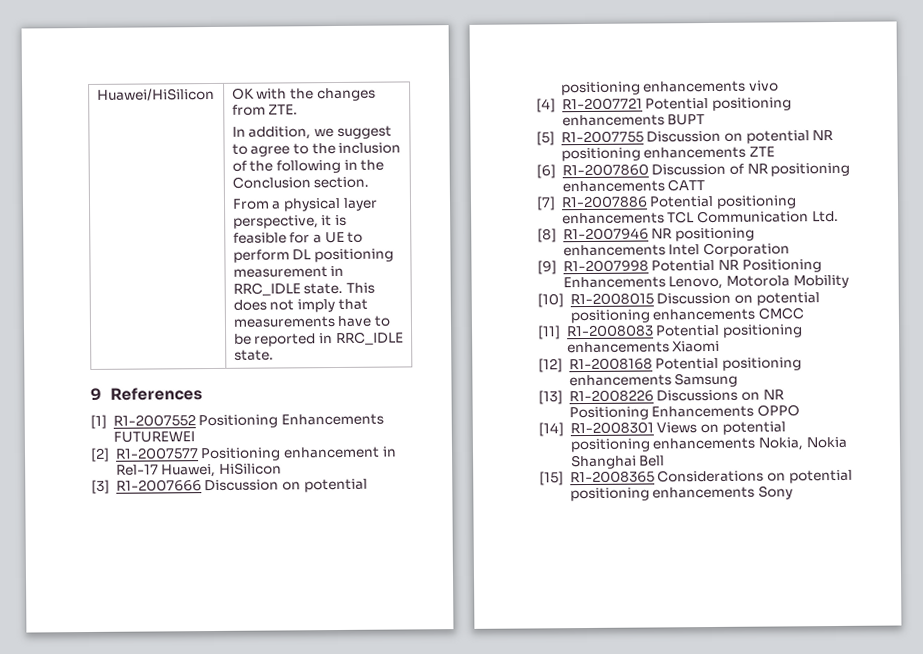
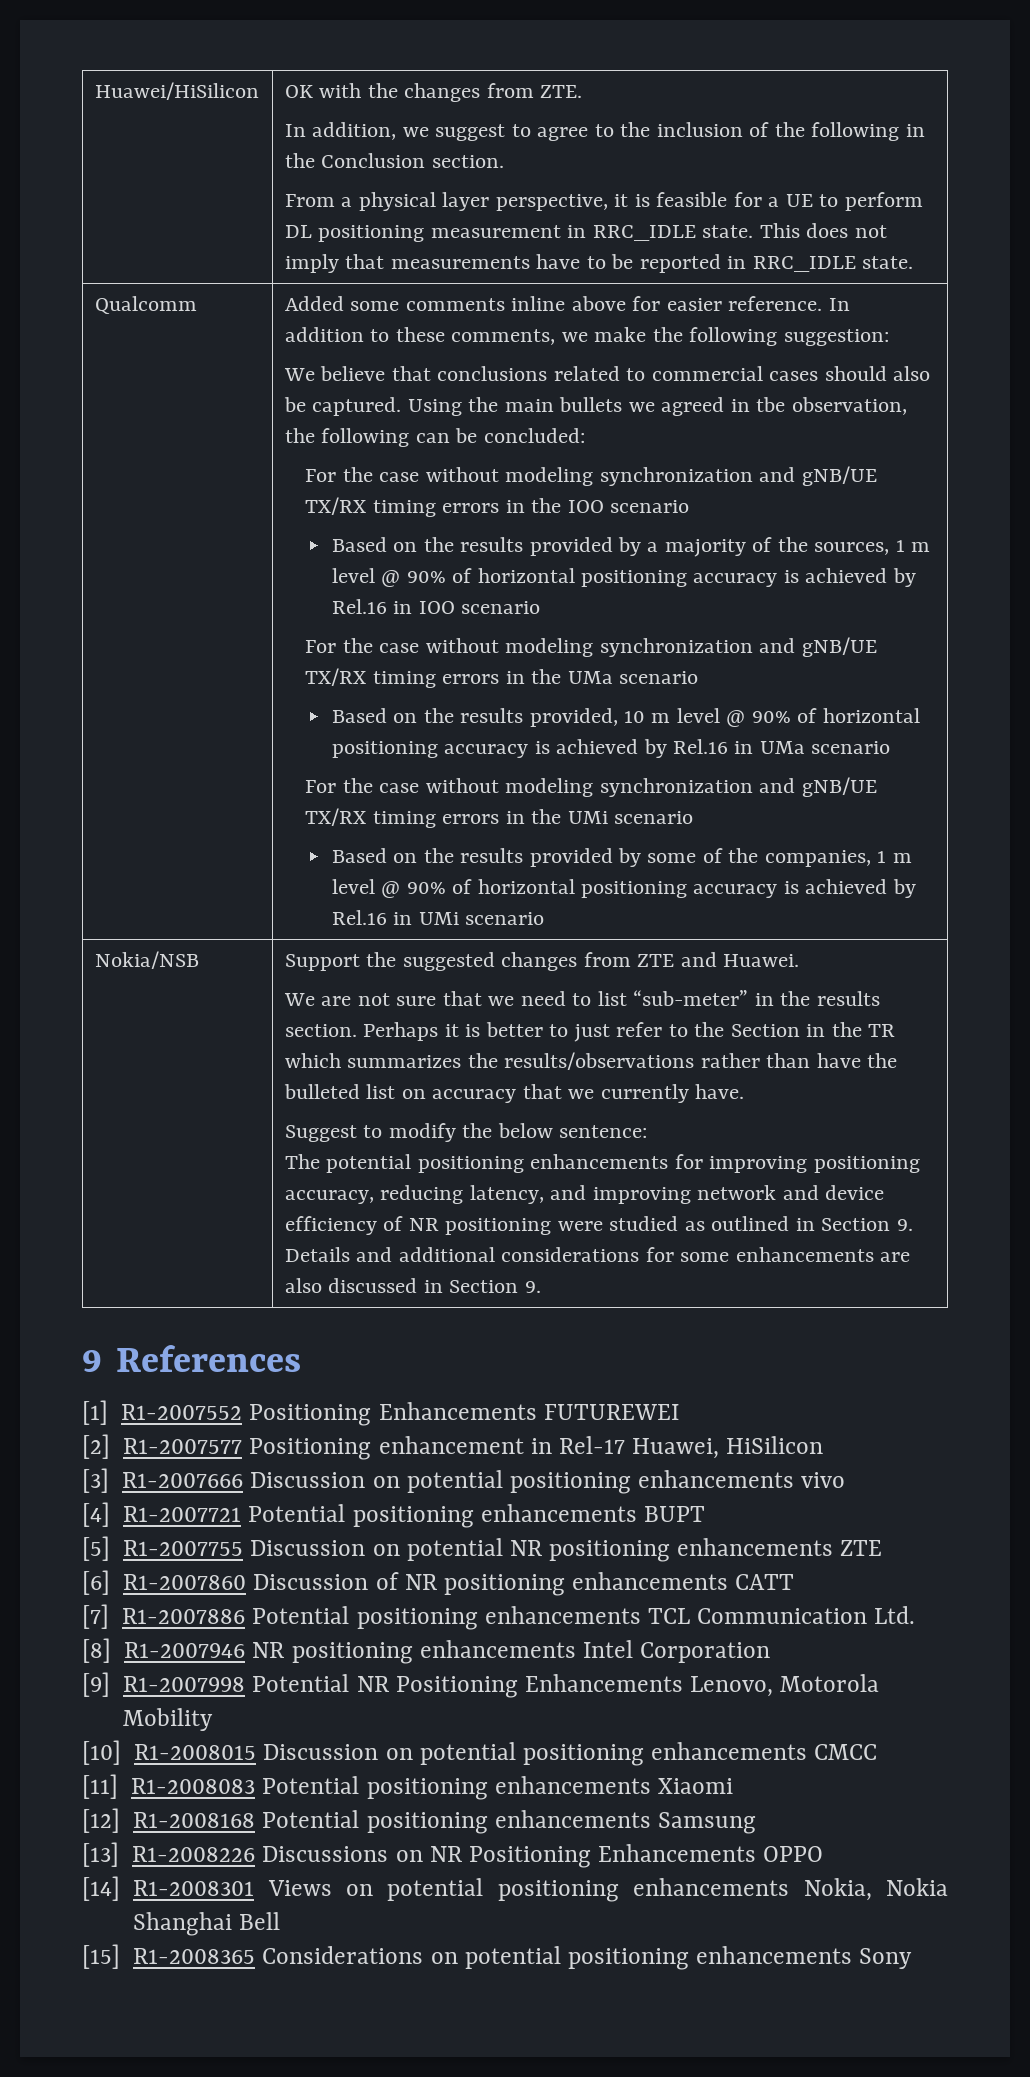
+ Qualcomm | Added some comments inline above for easier reference. In addition to these comments, we make the following suggestion:
+ We believe that conclusions related to commercial cases should also be captured. Using the main bullets we agreed in tbe observation, the following can be concluded:
+ For the case without modeling synchronization and gNB/UE TX/RX timing errors in the IOO scenario
+ Based on the results provided by a majority of the sources, 1 m level @ 90% of horizontal positioning accuracy is achieved by Rel.16 in IOO scenario
+ For the case without modeling synchronization and gNB/UE TX/RX timing errors in the UMa scenario
+ Based on the results provided, 10 m level @ 90% of horizontal positioning accuracy is achieved by Rel.16 in UMa scenario
+ For the case without modeling synchronization and gNB/UE TX/RX timing errors in the UMi scenario
+ Based on the results provided by some of the companies, 1 m level @ 90% of horizontal positioning accuracy is achieved by Rel.16 in UMi scenario
+ Nokia/NSB | Support the suggested changes from ZTE and Huawei.
+ We are not sure that we need to list “sub-meter” in the results section. Perhaps it is better to just refer to the Section in the TR which summarizes the results/observations rather than have the bulleted list on accuracy that we currently have.
+ Suggest to modify the below sentence:
+ The potential positioning enhancements for improving positioning accuracy, reducing latency, and improving network and device efficiency of NR positioning were studied as outlined in Section 9. Details and additional considerations for some enhancements are also discussed in Section 9.

